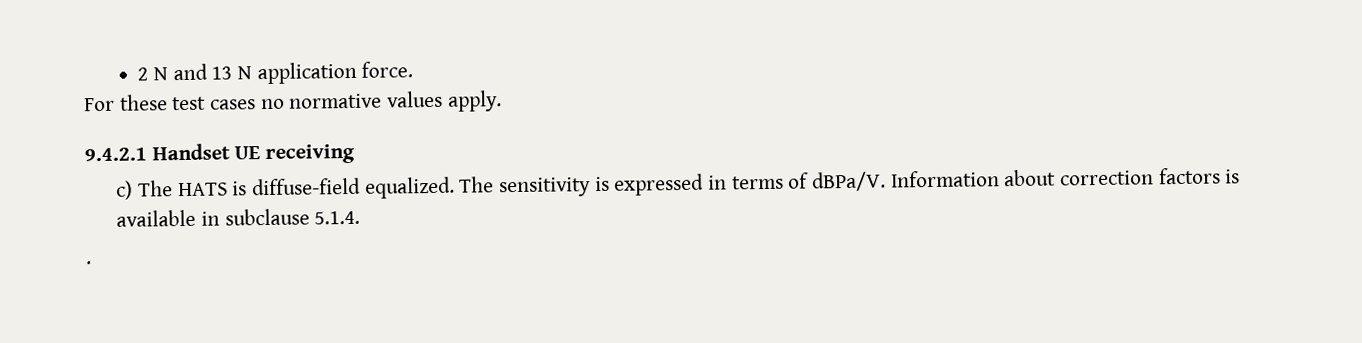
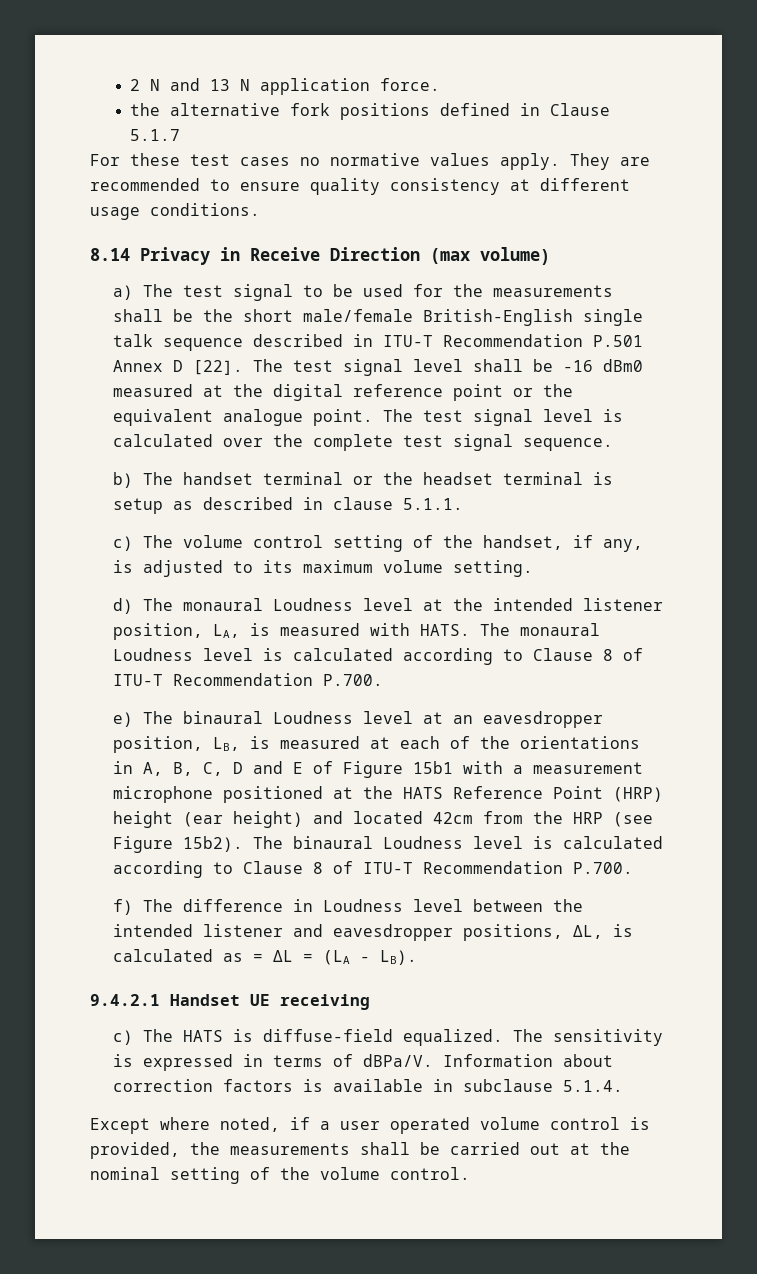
+ the alternative fork positions defined in Clause 5.1.7
+ They are recommended to ensure quality consistency at different usage conditions.
+ 8.14 Privacy in Receive Direction (max volume)
+ a) The test signal to be used for the measurements shall be the short male/female British-English single talk sequence described in ITU-T Recommendation P.501 Annex D [22]. The test signal level shall be -16 dBm0 measured at the digital reference point or the equivalent analogue point. The test signal level is calculated over the complete test signal sequence.
+ b) The handset terminal or the headset terminal is setup as described in clause 5.1.1.
+ c) The volume control setting of the handset, if any, is adjusted to its maximum volume setting.
+ d) The monaural Loudness level at the intended listener position, LA, is measured with HATS. The monaural Loudness level is calculated according to Clause 8 of ITU-T Recommendation P.700.
+ e) The binaural Loudness level at an eavesdropper position, LB, is measured at each of the orientations in A, B, C, D and E of Figure 15b1 with a measurement microphone positioned at the HATS Reference Point (HRP) height (ear height) and located 42cm from the HRP (see Figure 15b2). The binaural Loudness level is calculated according to Clause 8 of ITU-T Recommendation P.700.
+ f) The difference in Loudness level between the intended listener and eavesdropper positions, ΔL, is calculated as = ΔL = (LA - LB).
- .
+ Except where noted, if a user operated volume control is provided, the measurements shall be carried out at the nominal setting of the volume control.

